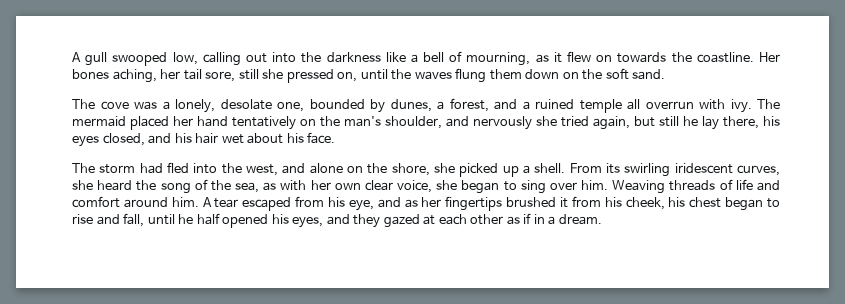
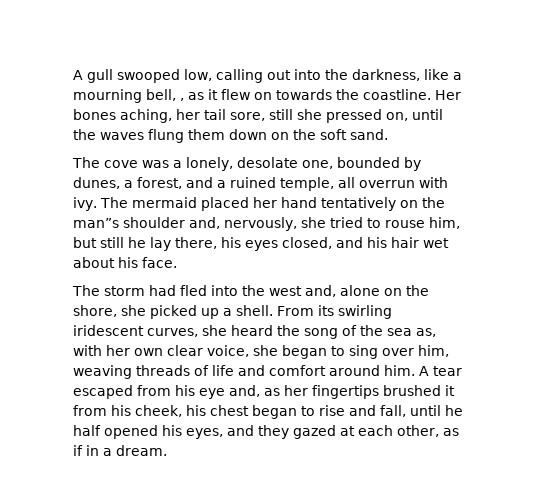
- A gull swooped low, calling out into the darkness like a bell of mourning, as it flew on towards the coastline.
+ A gull swooped low, calling out into the darkness, like a mourning bell, , as it flew on towards the coastline.
- The cove was a lonely, desolate one, bounded by dunes, a forest, and a ruined temple all overrun with ivy.
+ The cove was a lonely, desolate one, bounded by dunes, a forest, and a ruined temple, all overrun with ivy.
- The mermaid placed her hand tentatively on the man's shoulder, and nervously she tried again, but still he lay there, his eyes closed, and his hair wet about his face.
+ The mermaid placed her hand tentatively on the man”s shoulder and, nervously, she tried to rouse him, but still he lay there, his eyes closed, and his hair wet about his face.
- The storm had fled into the west, and alone on the shore, she picked up a shell.
+ The storm had fled into the west and, alone on the shore, she picked up a shell.
- From its swirling iridescent curves, she heard the song of the sea, as with her own clear voice, she began to sing over him. Weaving threads of life and comfort around him.
+ From its swirling iridescent curves, she heard the song of the sea as, with her own clear voice, she began to sing over him, weaving threads of life and comfort around him.
- A tear escaped from his eye, and as her fingertips brushed it from his cheek, his chest began to rise and fall, until he half opened his eyes, and they gazed at each other as if in a dream.
+ A tear escaped from his eye and, as her fingertips brushed it from his cheek, his chest began to rise and fall, until he half opened his eyes, and they gazed at each other, as if in a dream.

